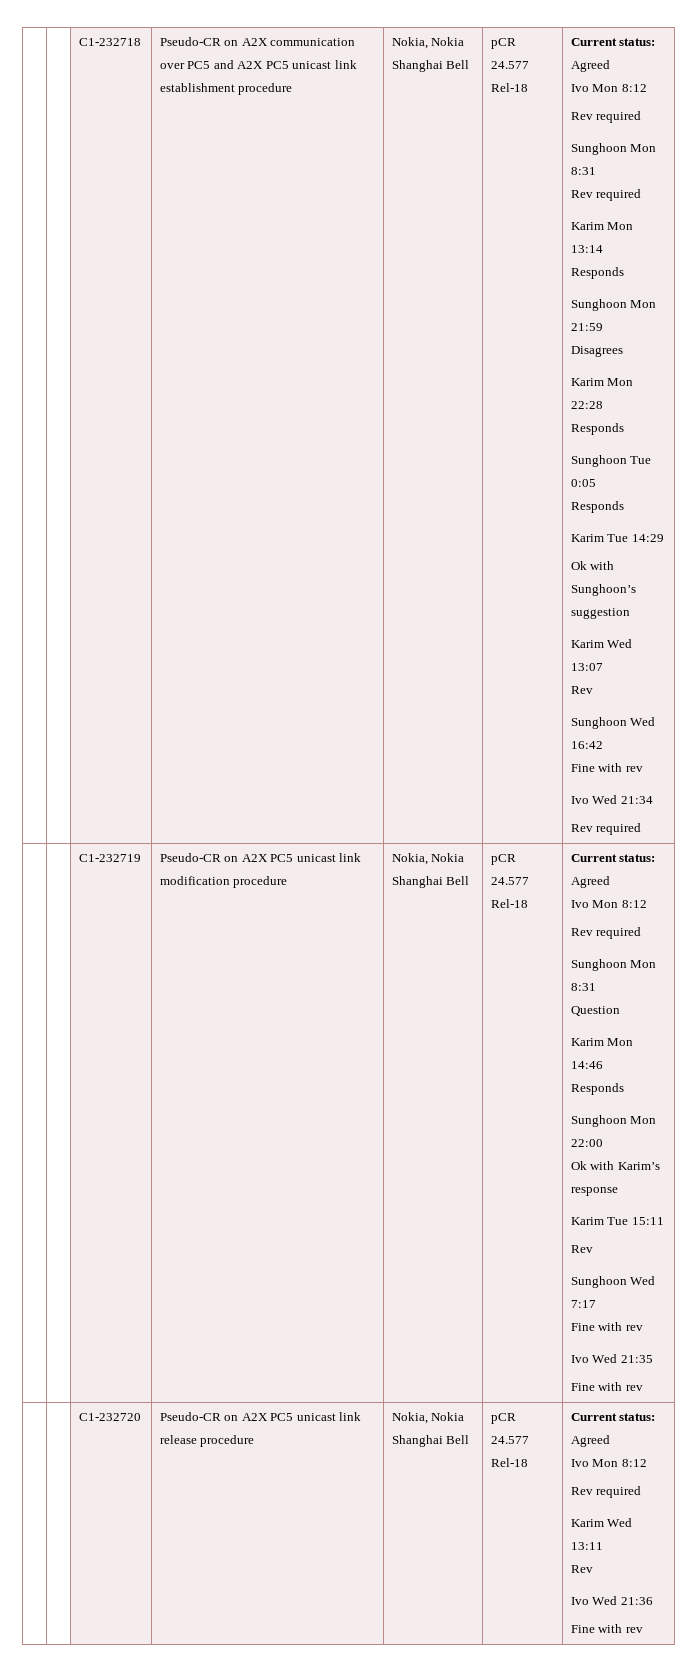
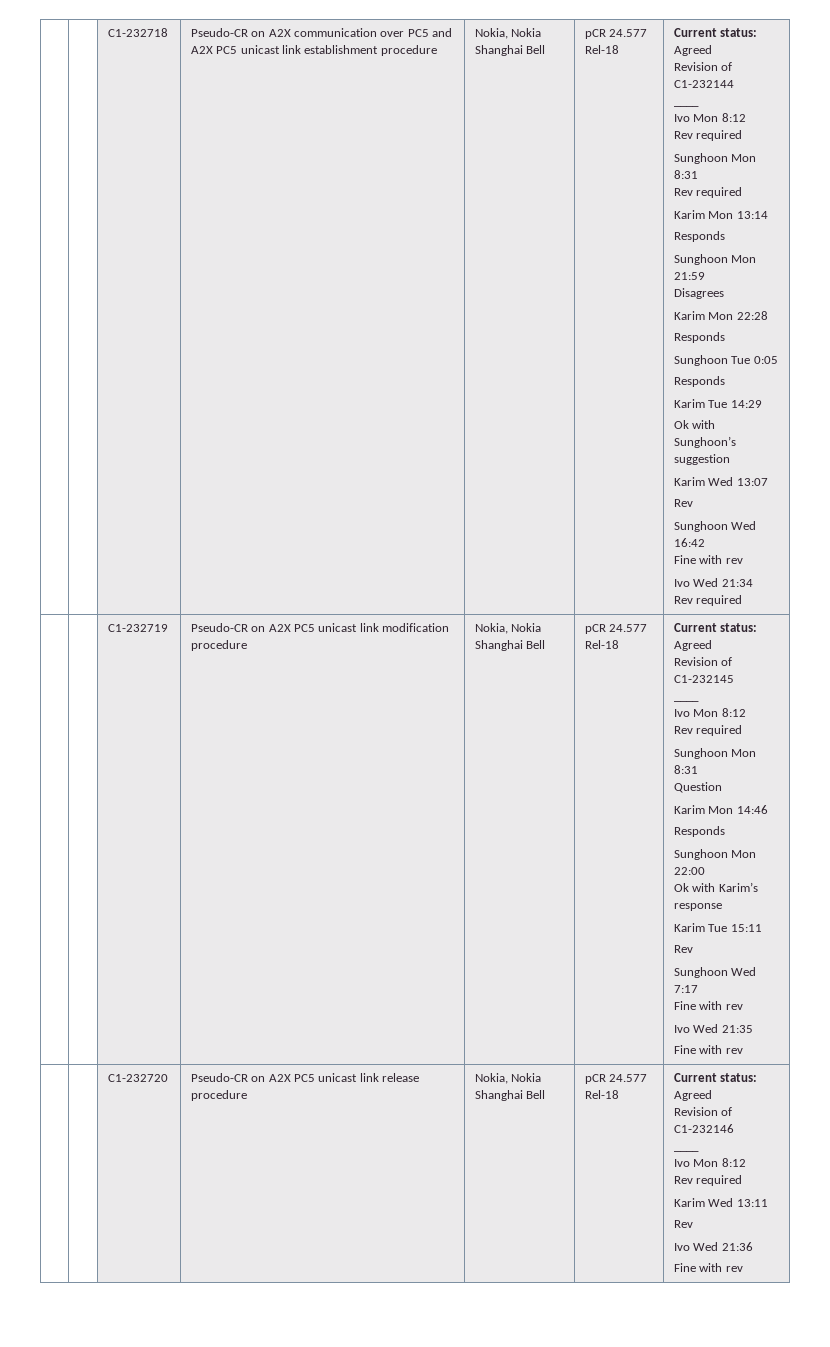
+ Revision of C1-232144
+ ____
+ Revision of C1-232145
+ ____
  | | C1-232720 | Pseudo-CR on A2X PC5 unicast link release procedure | Nokia, Nokia Shanghai Bell | pCR 24.577 Rel-18 | Current status: Agreed
+ Revision of C1-232146
+ ____

